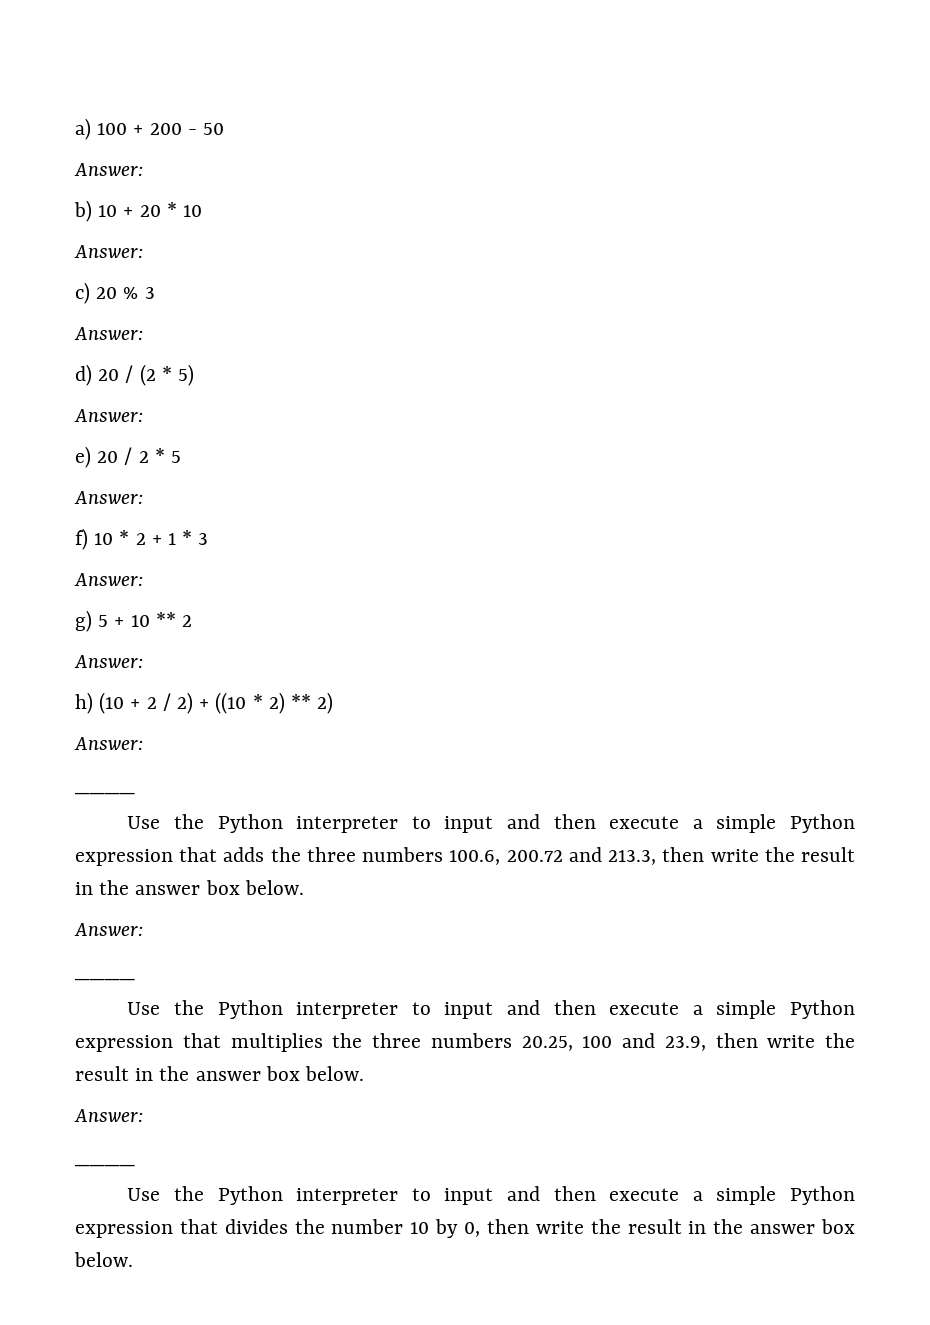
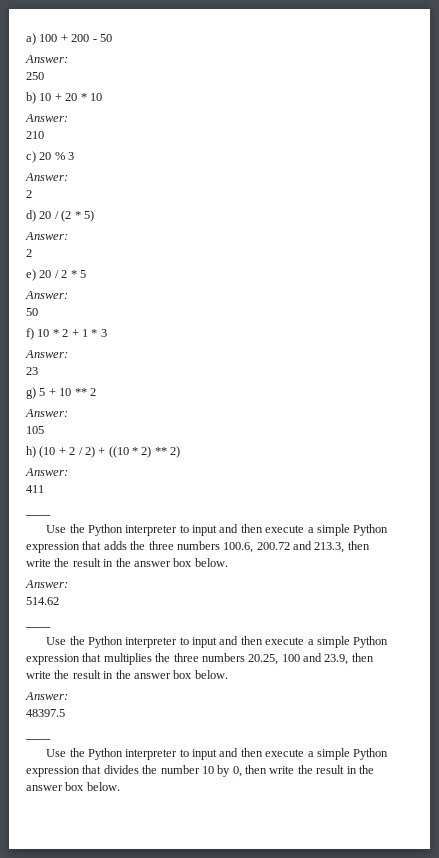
+ 250
+ 210
  c) 20 % 3
  Answer:
+ 2
  d) 20 / (2 * 5)
  Answer:
+ 2
  e) 20 / 2 * 5
  Answer:
+ 50
+ 23
+ 105
+ 411
+ 514.62
+ 48397.5

